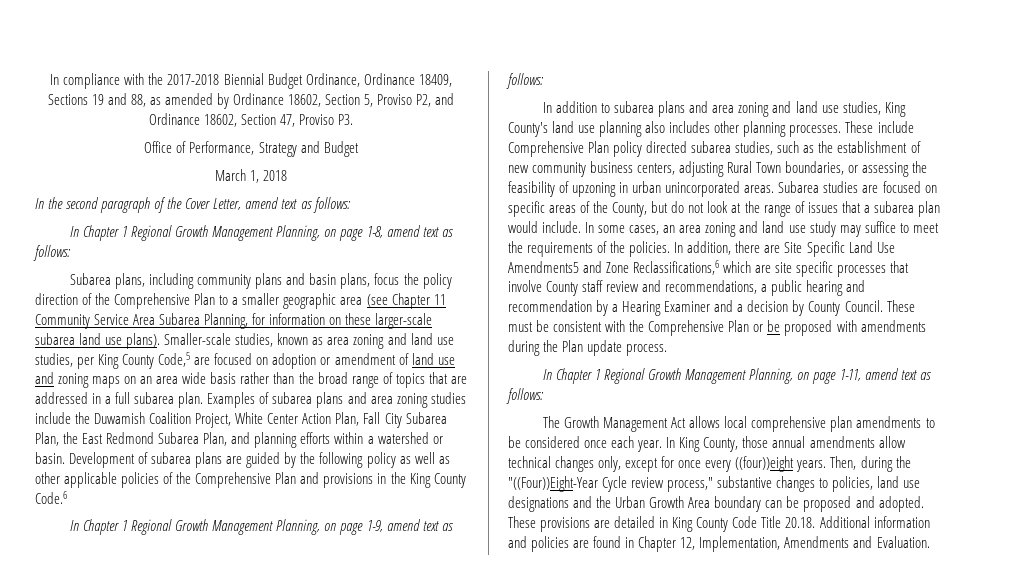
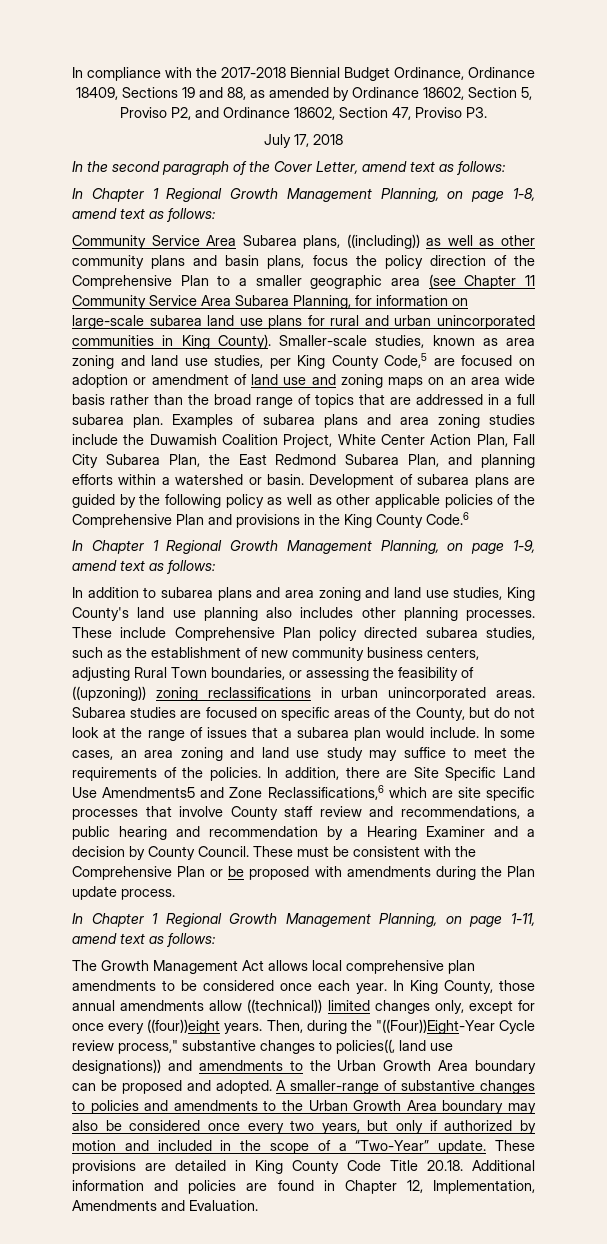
- Office of Performance, Strategy and Budget
- March 1, 2018
+ July 17, 2018
- Subarea plans, including community plans and basin plans, focus the policy direction of the Comprehensive Plan to a smaller geographic area (see Chapter 11 Community Service Area Subarea Planning, for information on these larger-scale subarea land use plans).
+ Community Service Area Subarea plans, ((including)) as well as other community plans and basin plans, focus the policy direction of the Comprehensive Plan to a smaller geographic area (see Chapter 11 Community Service Area Subarea Planning, for information on large-scale subarea land use plans for rural and urban unincorporated communities in King County).
- These include Comprehensive Plan policy directed subarea studies, such as the establishment of new community business centers, adjusting Rural Town boundaries, or assessing the feasibility of upzoning in urban unincorporated areas.
+ These include Comprehensive Plan policy directed subarea studies, such as the establishment of new community business centers, adjusting Rural Town boundaries, or assessing the feasibility of ((upzoning)) zoning reclassifications in urban unincorporated areas.
- In King County, those annual amendments allow technical changes only, except for once every ((four))eight years.
+ In King County, those annual amendments allow ((technical)) limited changes only, except for once every ((four))eight years.
- Then, during the "((Four))Eight-Year Cycle review process," substantive changes to policies, land use designations and the Urban Growth Area boundary can be proposed and adopted.
+ Then, during the "((Four))Eight-Year Cycle review process," substantive changes to policies((, land use designations)) and amendments to the Urban Growth Area boundary can be proposed and adopted.
+ A smaller-range of substantive changes to policies and amendments to the Urban Growth Area boundary may also be considered once every two years, but only if authorized by motion and included in the scope of a “Two-Year” update.

